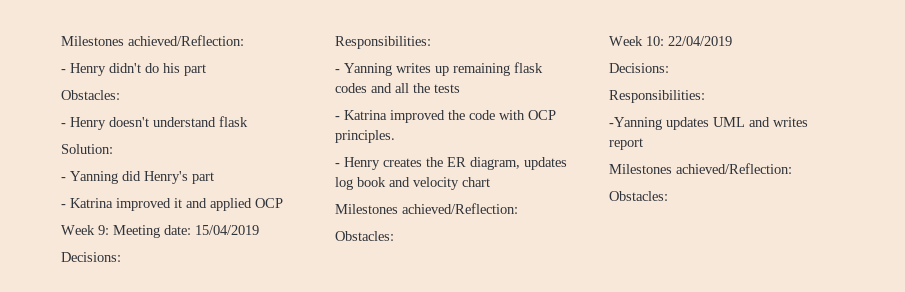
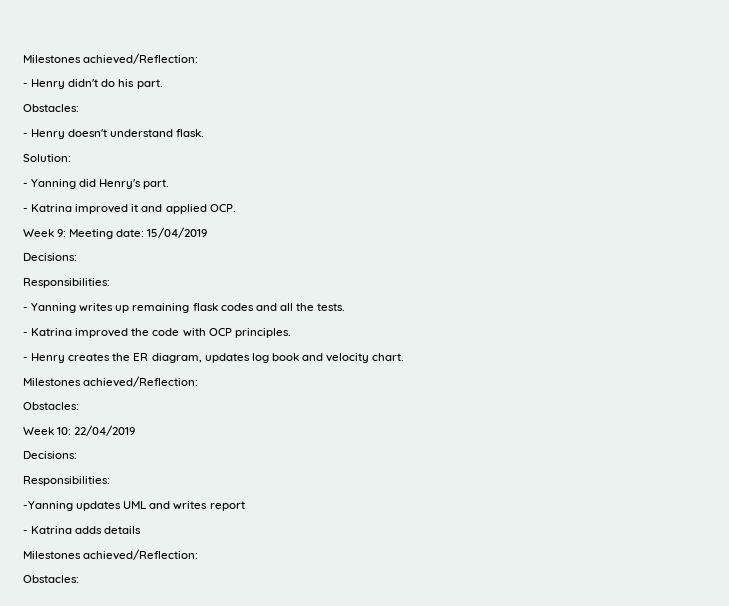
- - Henry didn't do his part
+ - Henry didn't do his part.
- - Henry doesn't understand flask
+ - Henry doesn't understand flask.
- - Yanning did Henry's part
+ - Yanning did Henry's part.
- - Katrina improved it and applied OCP
+ - Katrina improved it and applied OCP.
- - Yanning writes up remaining flask codes and all the tests
+ - Yanning writes up remaining flask codes and all the tests.
- - Henry creates the ER diagram, updates log book and velocity chart
+ - Henry creates the ER diagram, updates log book and velocity chart.
+ - Katrina adds details

